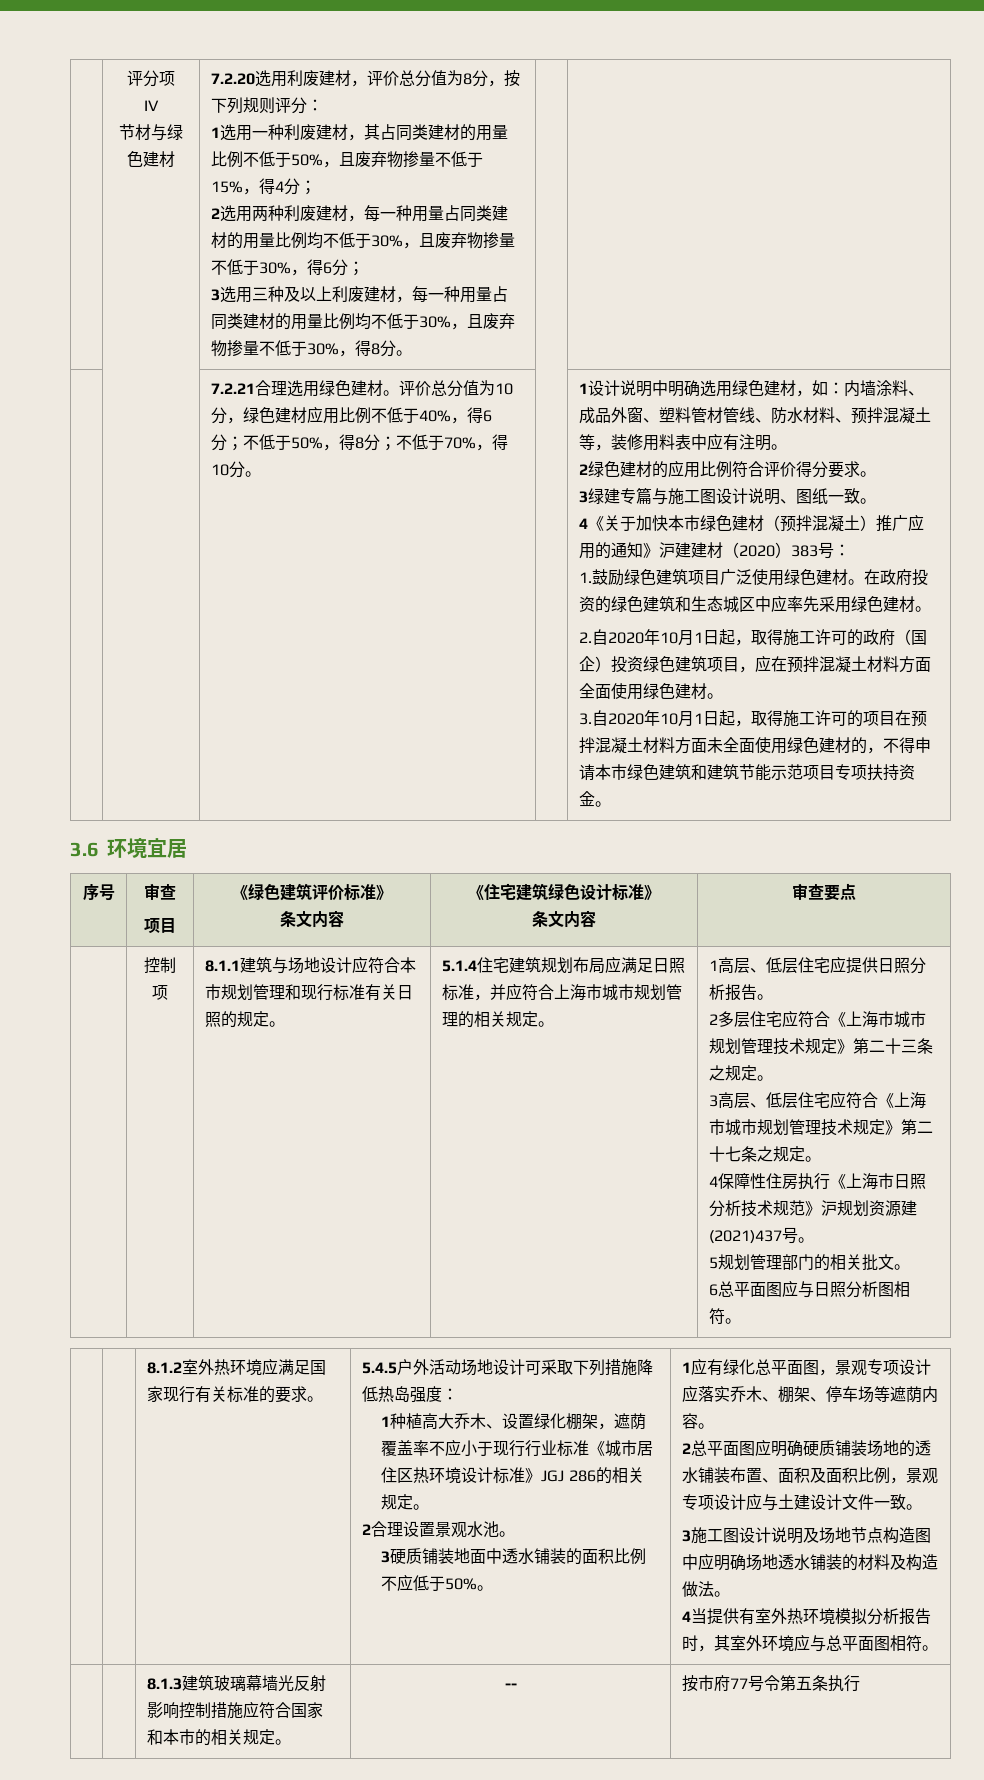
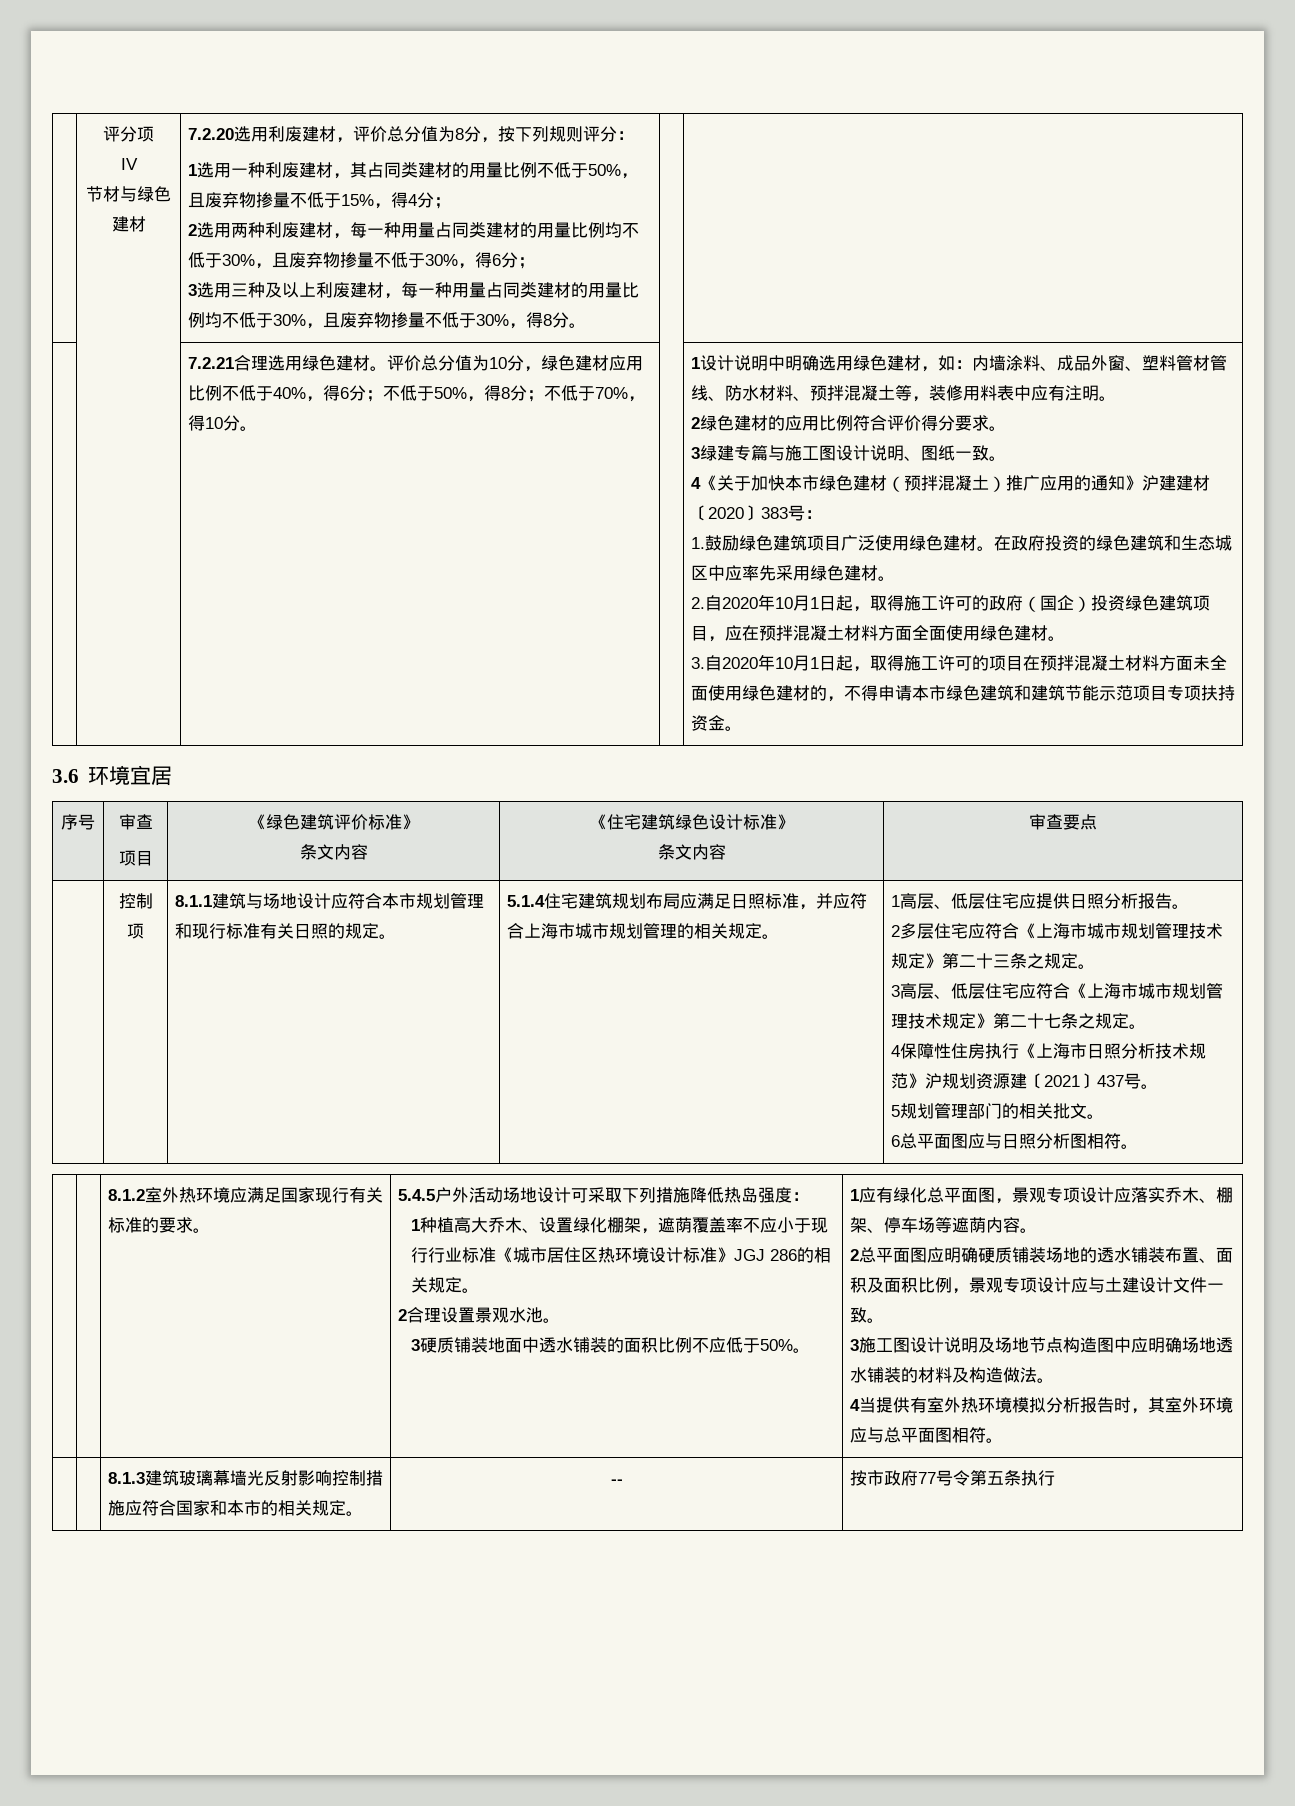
- 4《关于加快本市绿色建材（预拌混凝土）推广应用的通知》沪建建材（2020）383号：
+ 4《关于加快本市绿色建材（预拌混凝土）推广应用的通知》沪建建材〔2020〕383号：
- 4保障性住房执行《上海市日照分析技术规范》沪规划资源建(2021)437号。
+ 4保障性住房执行《上海市日照分析技术规范》沪规划资源建〔2021〕437号。
- | | 8.1.3建筑玻璃幕墙光反射影响控制措施应符合国家和本市的相关规定。 | -- | 按市府77号令第五条执行
+ | | 8.1.3建筑玻璃幕墙光反射影响控制措施应符合国家和本市的相关规定。 | -- | 按市政府77号令第五条执行

